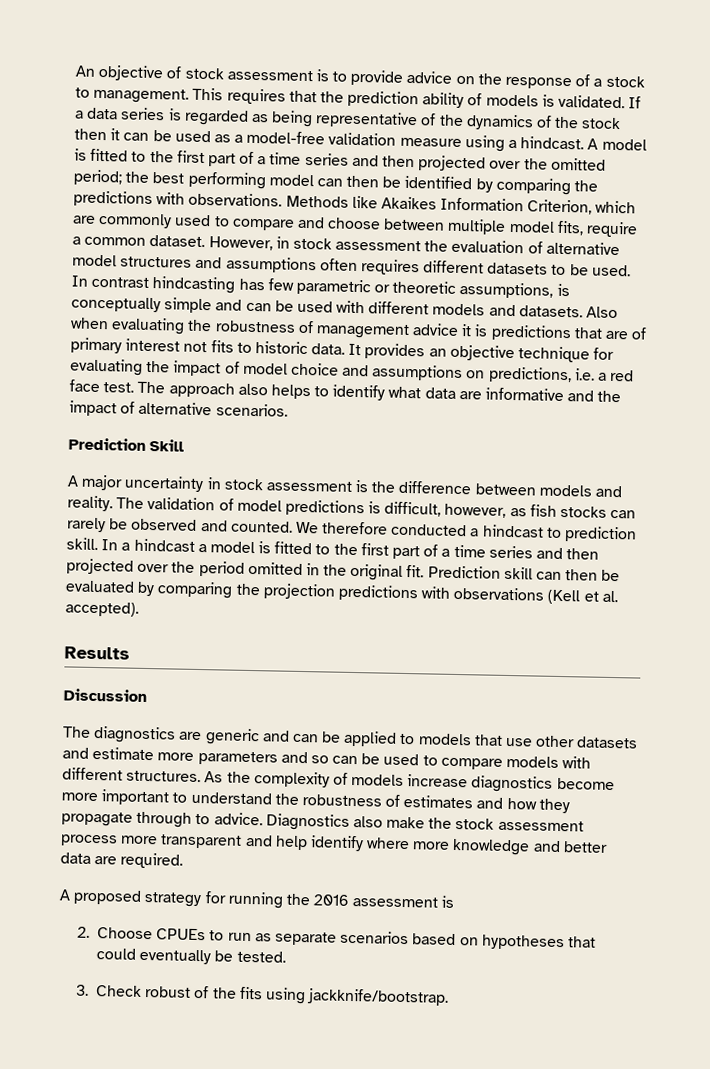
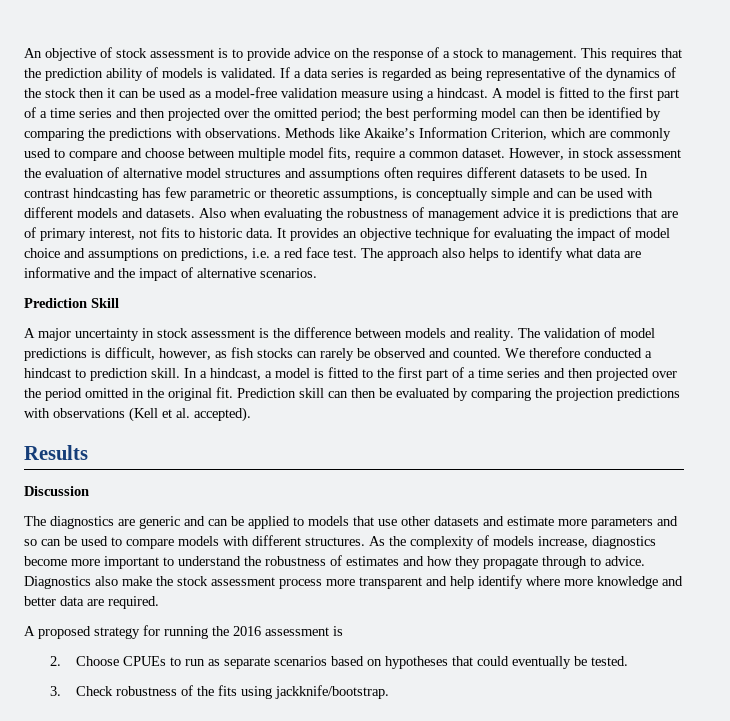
- Methods like Akaikes Information Criterion, which are commonly used to compare and choose between multiple model fits, require a common dataset.
+ Methods like Akaike’s Information Criterion, which are commonly used to compare and choose between multiple model fits, require a common dataset.
- Also when evaluating the robustness of management advice it is predictions that are of primary interest not fits to historic data.
+ Also when evaluating the robustness of management advice it is predictions that are of primary interest, not fits to historic data.
- In a hindcast a model is fitted to the first part of a time series and then projected over the period omitted in the original fit.
+ In a hindcast, a model is fitted to the first part of a time series and then projected over the period omitted in the original fit.
- As the complexity of models increase diagnostics become more important to understand the robustness of estimates and how they propagate through to advice.
+ As the complexity of models increase, diagnostics become more important to understand the robustness of estimates and how they propagate through to advice.
- 3. Check robust of the fits using jackknife/bootstrap.
+ 3. Check robustness of the fits using jackknife/bootstrap.

